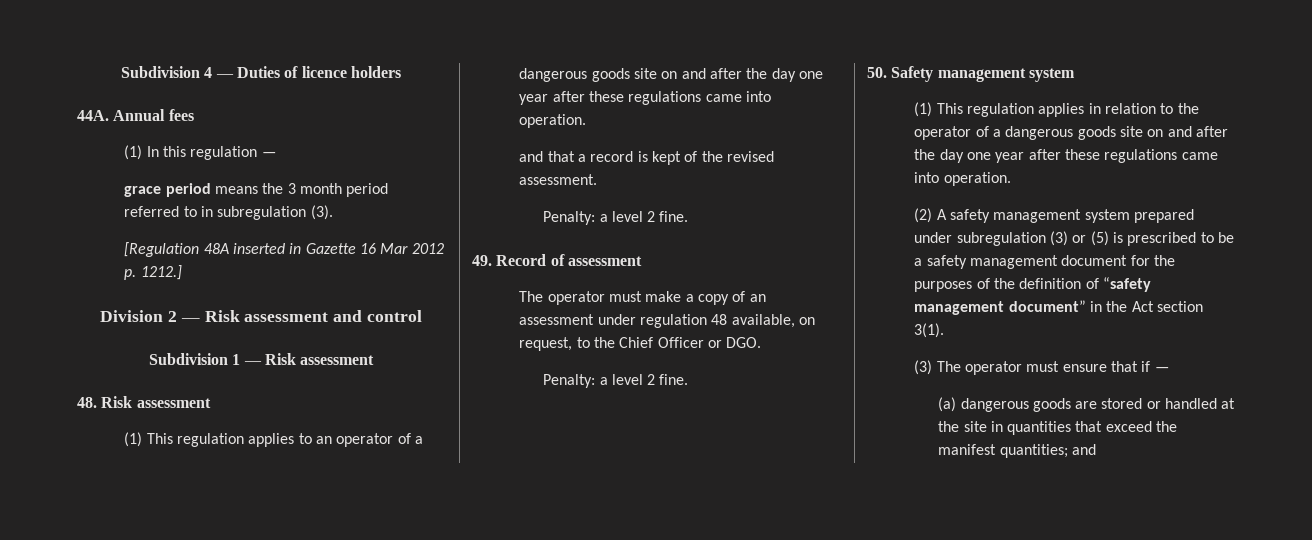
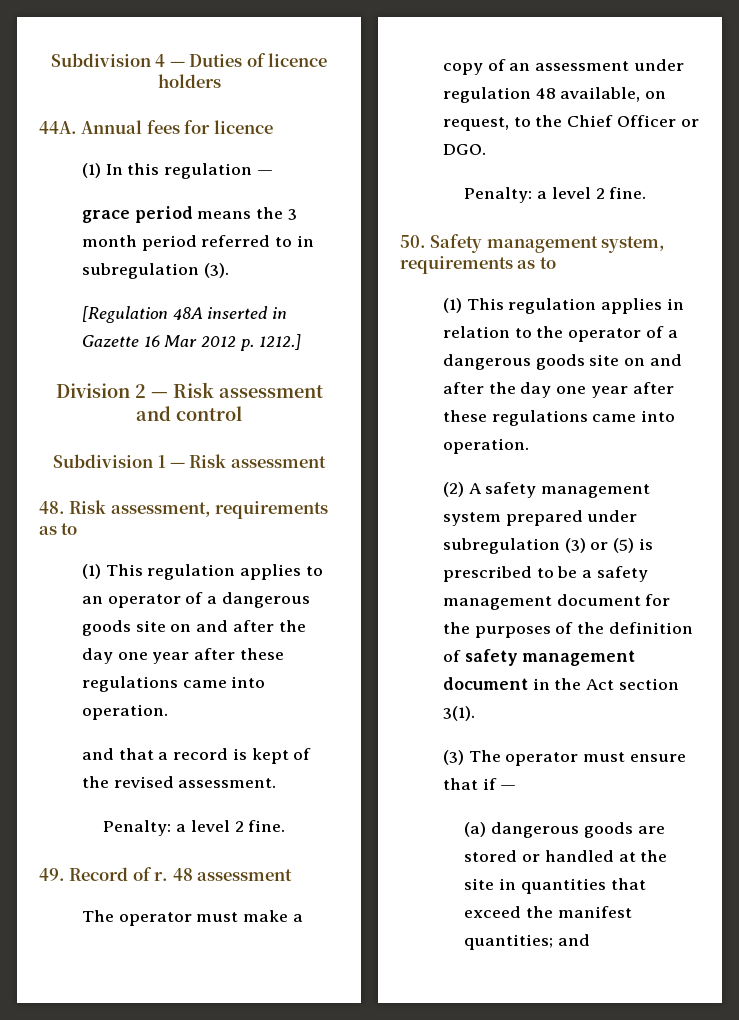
- Annual fees
+ Annual fees for licence
- 48. Risk assessment
+ 48. Risk assessment, requirements as to
- 49. Record of assessment
+ 49. Record of r. 48 assessment
- 50. Safety management system
+ 50. Safety management system, requirements as to
- (2) A safety management system prepared under subregulation (3) or (5) is prescribed to be a safety management document for the purposes of the definition of “safety management document” in the Act section 3(1).
+ (2) A safety management system prepared under subregulation (3) or (5) is prescribed to be a safety management document for the purposes of the definition of safety management document in the Act section 3(1).

